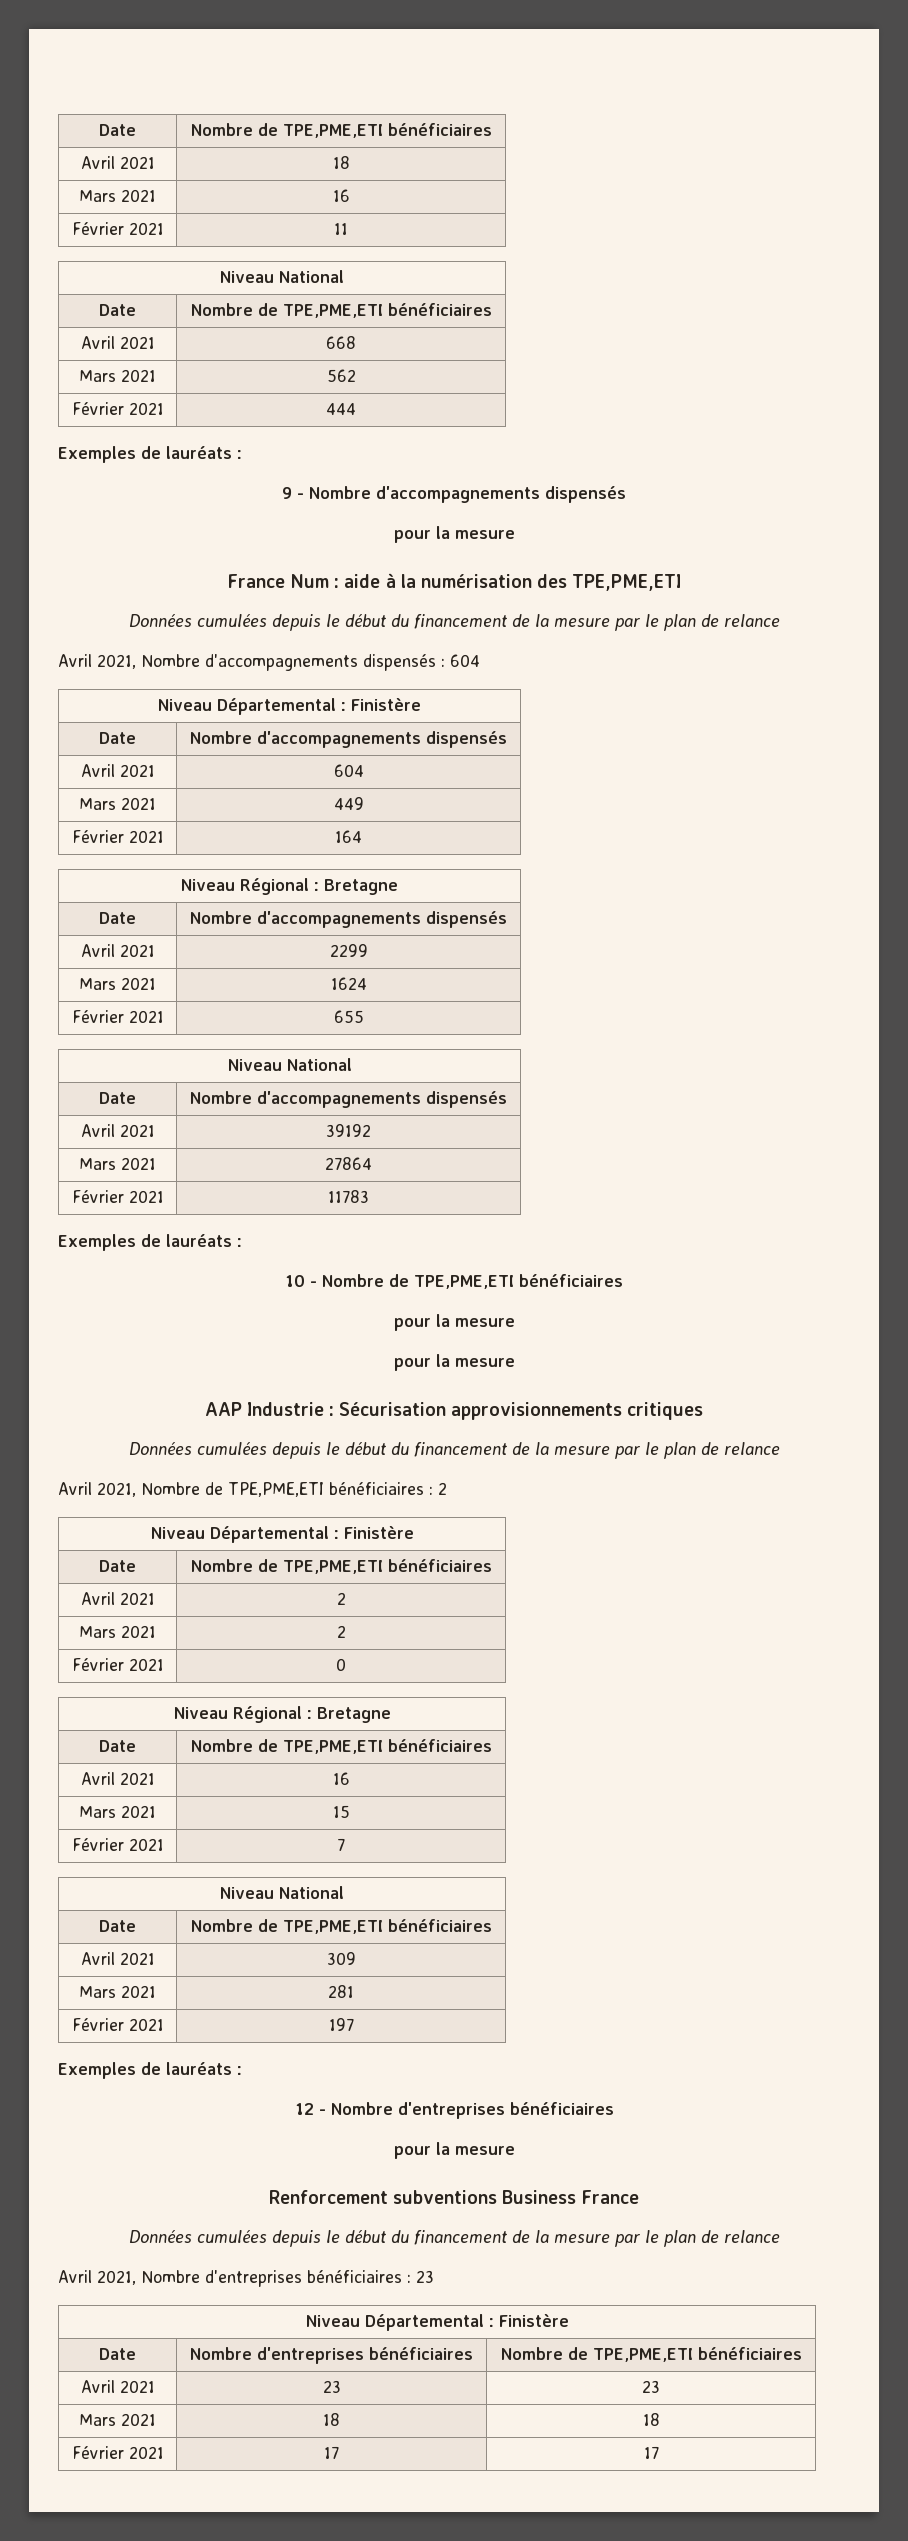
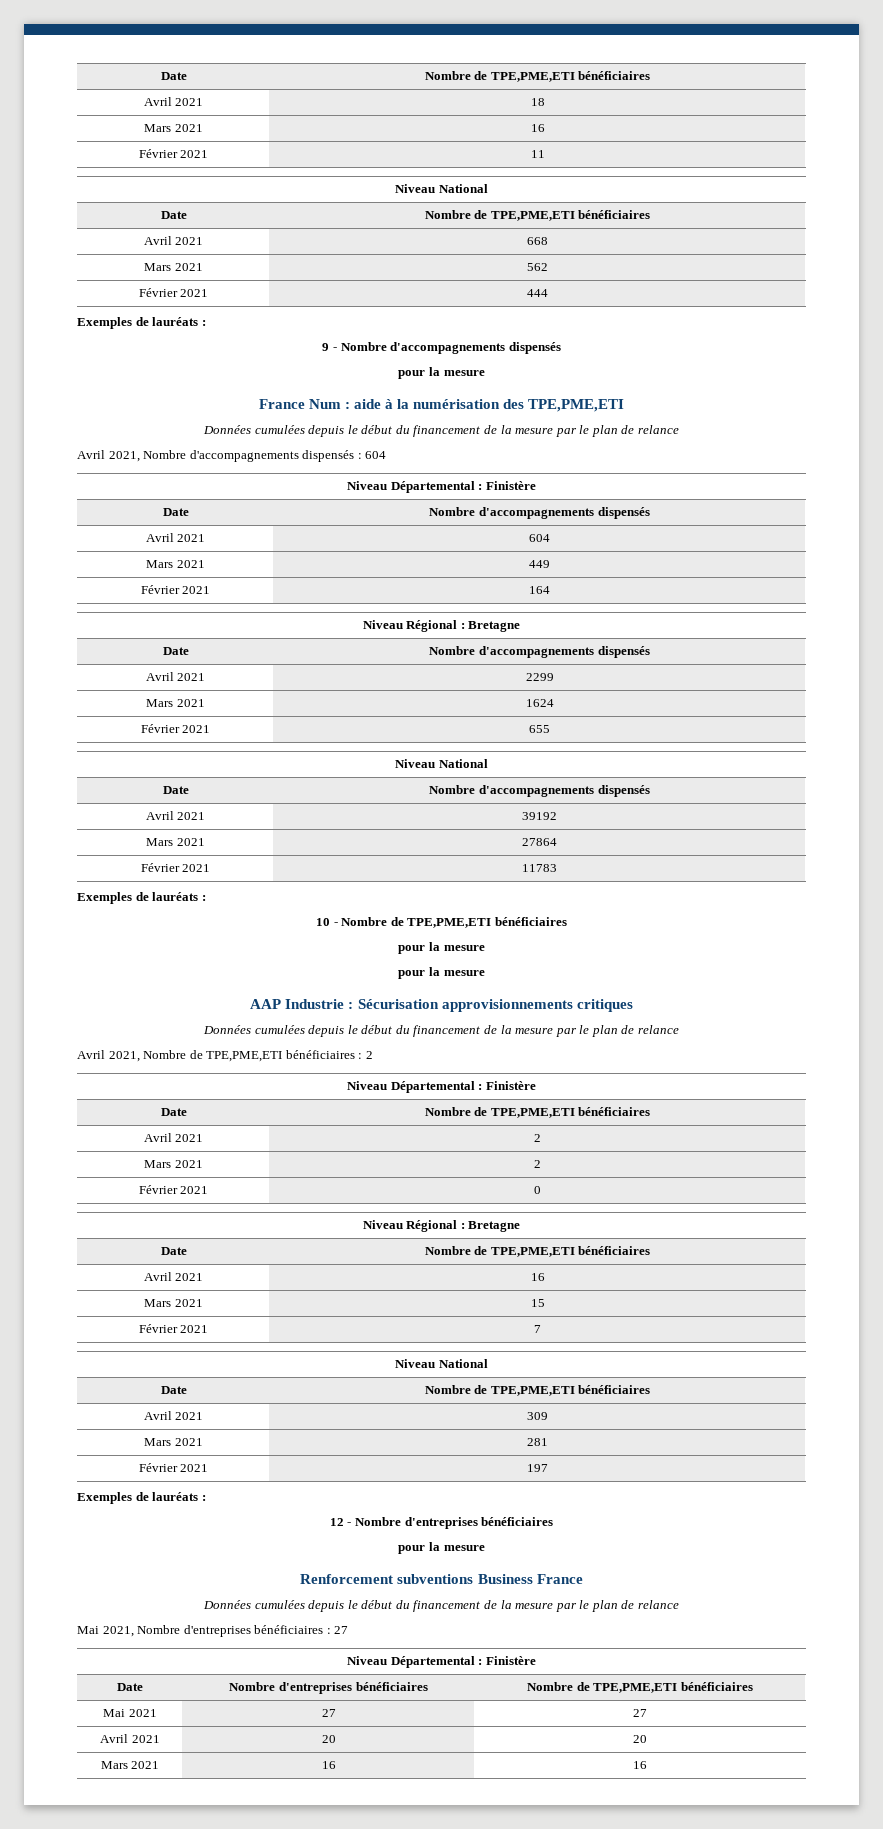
- Avril 2021, Nombre d'entreprises bénéficiaires : 23
+ Mai 2021, Nombre d'entreprises bénéficiaires : 27
- Avril 2021 | 23 | 23
- Mars 2021 | 18 | 18
- Février 2021 | 17 | 17
+ Mai 2021 | 27 | 27
+ Avril 2021 | 20 | 20
+ Mars 2021 | 16 | 16

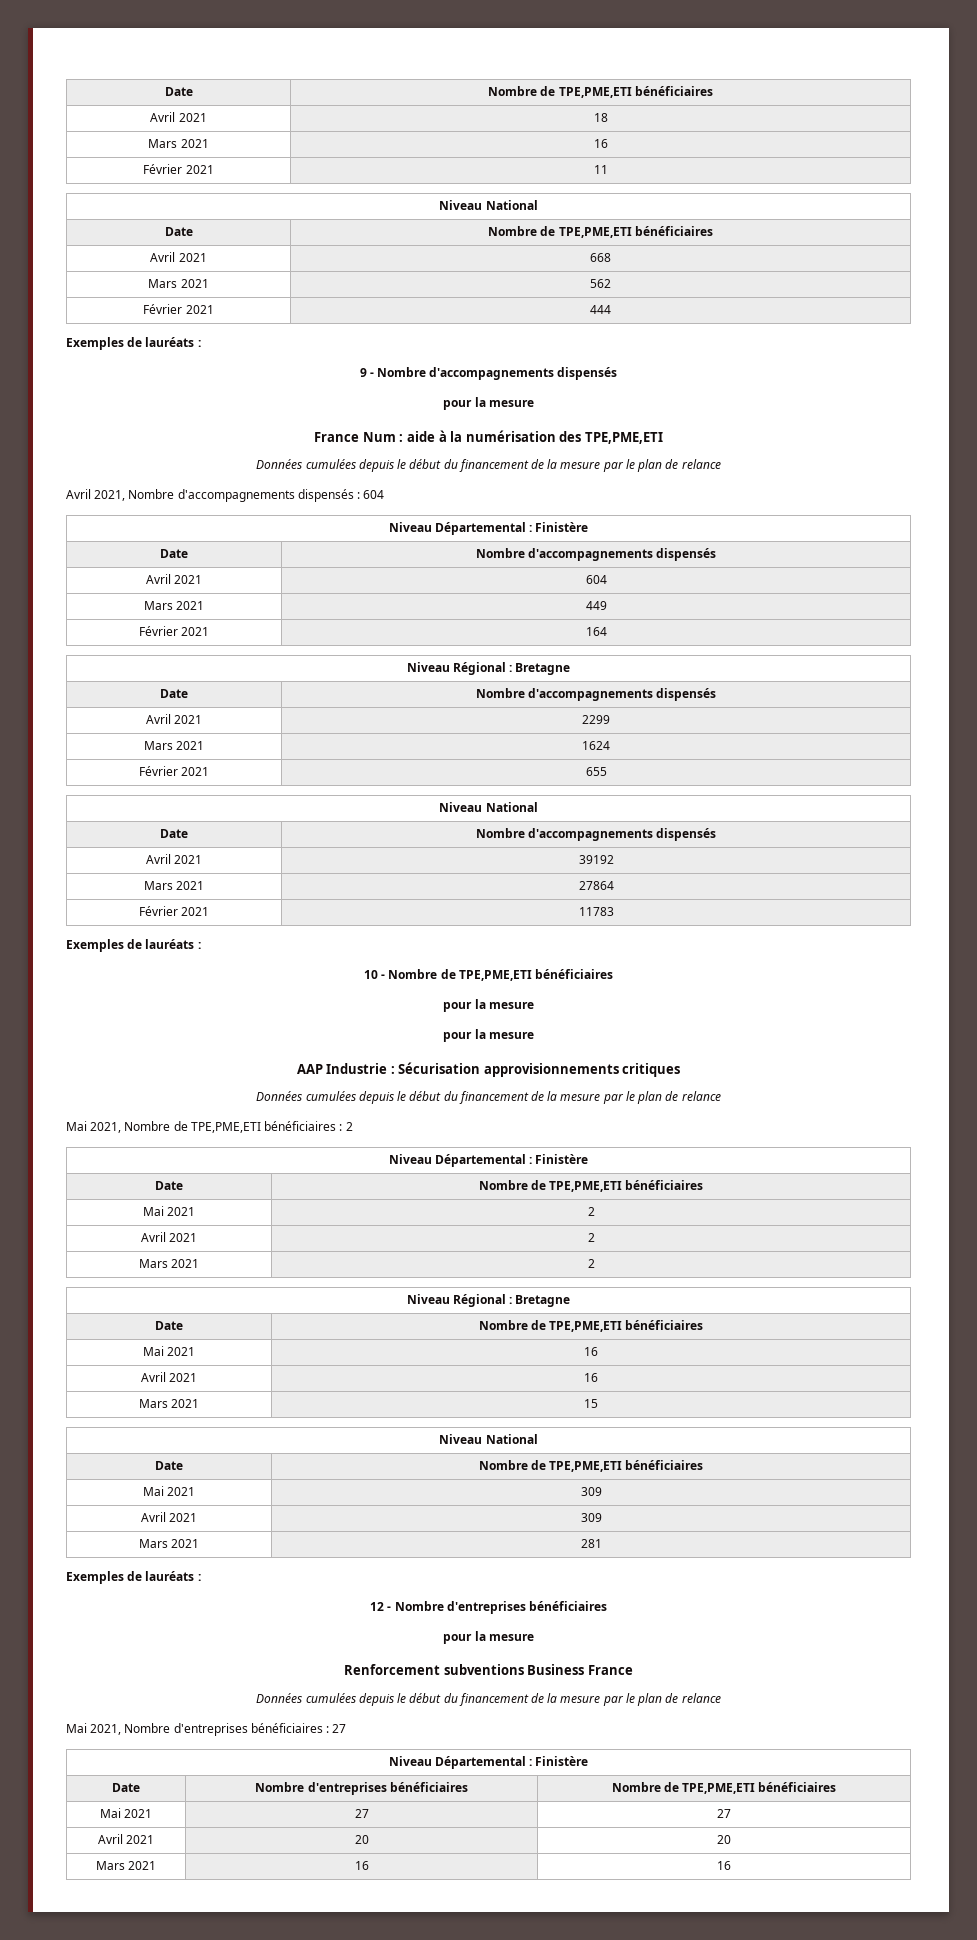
- Avril 2021, Nombre de TPE,PME,ETI bénéficiaires : 2
+ Mai 2021, Nombre de TPE,PME,ETI bénéficiaires : 2
+ Mai 2021 | 2
- Février 2021 | 0
+ Mai 2021 | 16
  Mars 2021 | 15
- Février 2021 | 7
  Niveau National
  Date | Nombre de TPE,PME,ETI bénéficiaires
+ Mai 2021 | 309
- Février 2021 | 197

